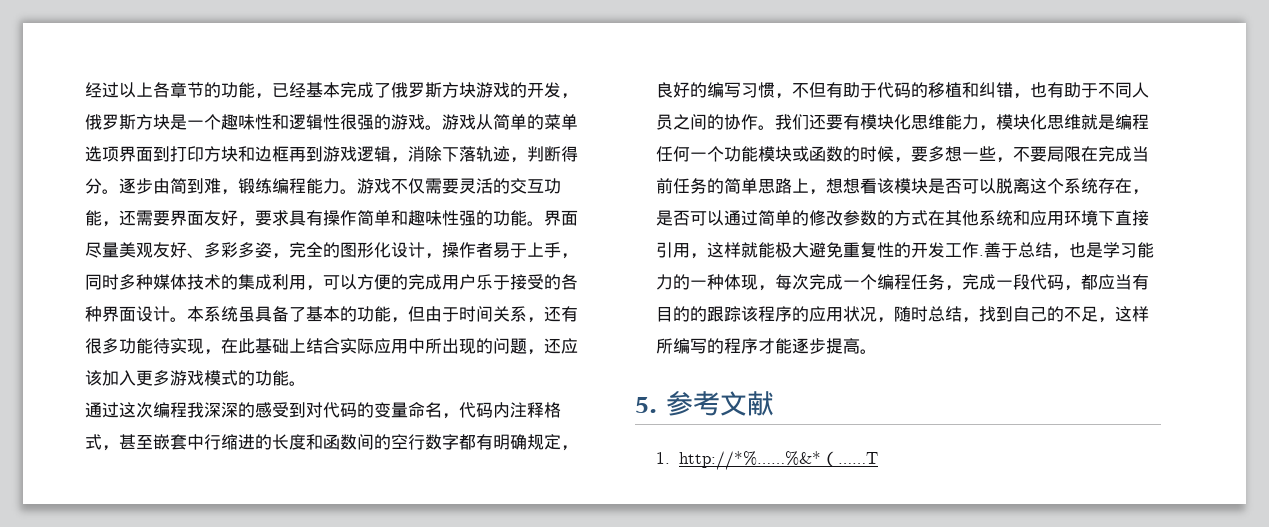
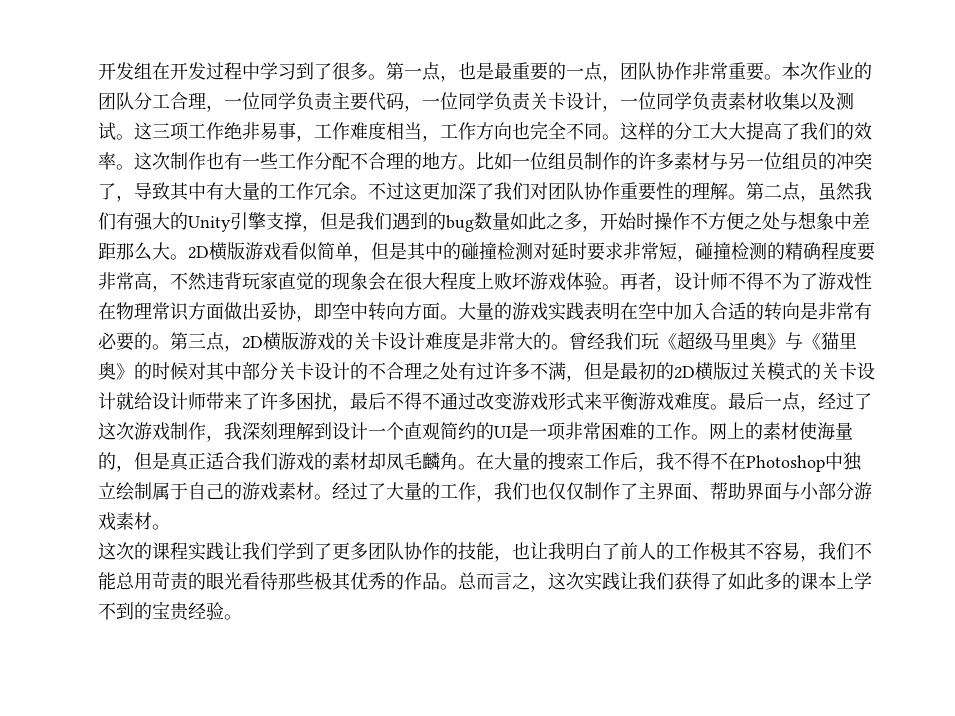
- 经过以上各章节的功能，已经基本完成了俄罗斯方块游戏的开发，俄罗斯方块是一个趣味性和逻辑性很强的游戏。游戏从简单的菜单选项界面到打印方块和边框再到游戏逻辑，消除下落轨迹，判断得分。逐步由简到难，锻练编程能力。游戏不仅需要灵活的交互功能，还需要界面友好，要求具有操作简单和趣味性强的功能。界面尽量美观友好、多彩多姿，完全的图形化设计，操作者易于上手，同时多种媒体技术的集成利用，可以方便的完成用户乐于接受的各种界面设计。本系统虽具备了基本的功能，但由于时间关系，还有很多功能待实现，在此基础上结合实际应用中所出现的问题，还应该加入更多游戏模式的功能。
- 通过这次编程我深深的感受到对代码的变量命名，代码内注释格式，甚至嵌套中行缩进的长度和函数间的空行数字都有明确规定，良好的编写习惯，不但有助于代码的移植和纠错，也有助于不同人员之间的协作。我们还要有模块化思维能力，模块化思维就是编程任何一个功能模块或函数的时候，要多想一些，不要局限在完成当前任务的简单思路上，想想看该模块是否可以脱离这个系统存在，是否可以通过简单的修改参数的方式在其他系统和应用环境下直接引用，这样就能极大避免重复性的开发工作.善于总结，也是学习能力的一种体现，每次完成一个编程任务，完成一段代码，都应当有目的的跟踪该程序的应用状况，随时总结，找到自己的不足，这样所编写的程序才能逐步提高。
- 5.参考文献
- 1. http://*%……%&*（……T
+ 开发组在开发过程中学习到了很多。第一点，也是最重要的一点，团队协作非常重要。本次作业的团队分工合理，一位同学负责主要代码，一位同学负责关卡设计，一位同学负责素材收集以及测试。这三项工作绝非易事，工作难度相当，工作方向也完全不同。这样的分工大大提高了我们的效率。这次制作也有一些工作分配不合理的地方。比如一位组员制作的许多素材与另一位组员的冲突了，导致其中有大量的工作冗余。不过这更加深了我们对团队协作重要性的理解。第二点，虽然我们有强大的Unity引擎支撑，但是我们遇到的bug数量如此之多，开始时操作不方便之处与想象中差距那么大。2D横版游戏看似简单，但是其中的碰撞检测对延时要求非常短，碰撞检测的精确程度要非常高，不然违背玩家直觉的现象会在很大程度上败坏游戏体验。再者，设计师不得不为了游戏性在物理常识方面做出妥协，即空中转向方面。大量的游戏实践表明在空中加入合适的转向是非常有必要的。第三点，2D横版游戏的关卡设计难度是非常大的。曾经我们玩《超级马里奥》与《猫里奥》的时候对其中部分关卡设计的不合理之处有过许多不满，但是最初的2D横版过关模式的关卡设计就给设计师带来了许多困扰，最后不得不通过改变游戏形式来平衡游戏难度。最后一点，经过了这次游戏制作，我深刻理解到设计一个直观简约的UI是一项非常困难的工作。网上的素材使海量的，但是真正适合我们游戏的素材却凤毛麟角。在大量的搜索工作后，我不得不在Photoshop中独立绘制属于自己的游戏素材。经过了大量的工作，我们也仅仅制作了主界面、帮助界面与小部分游戏素材。
+ 这次的课程实践让我们学到了更多团队协作的技能，也让我明白了前人的工作极其不容易，我们不能总用苛责的眼光看待那些极其优秀的作品。总而言之，这次实践让我们获得了如此多的课本上学不到的宝贵经验。

